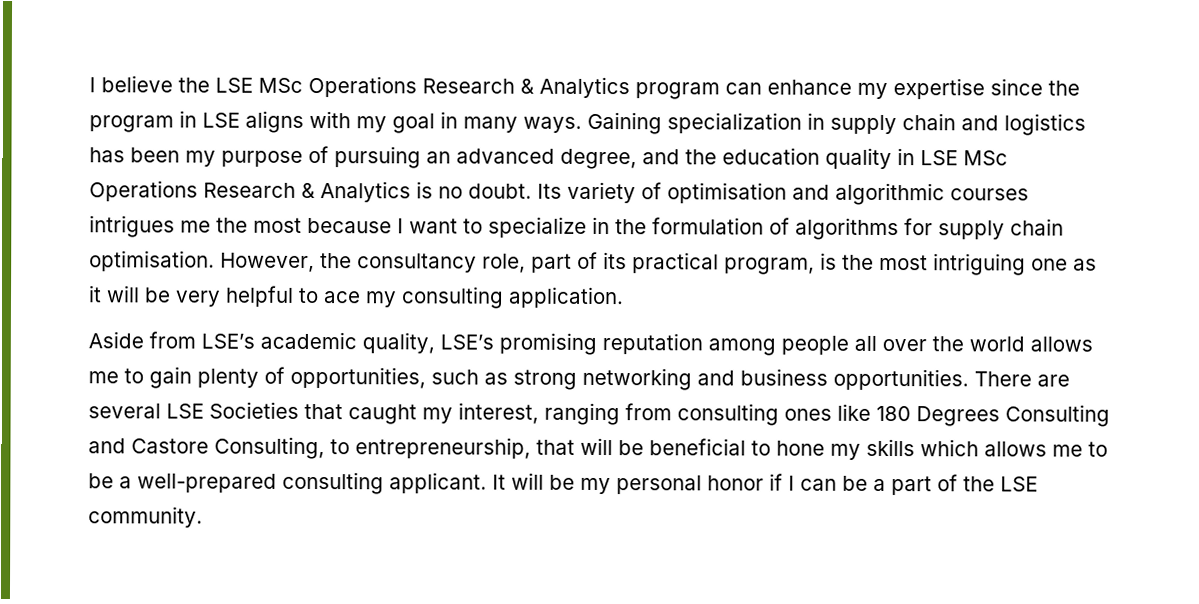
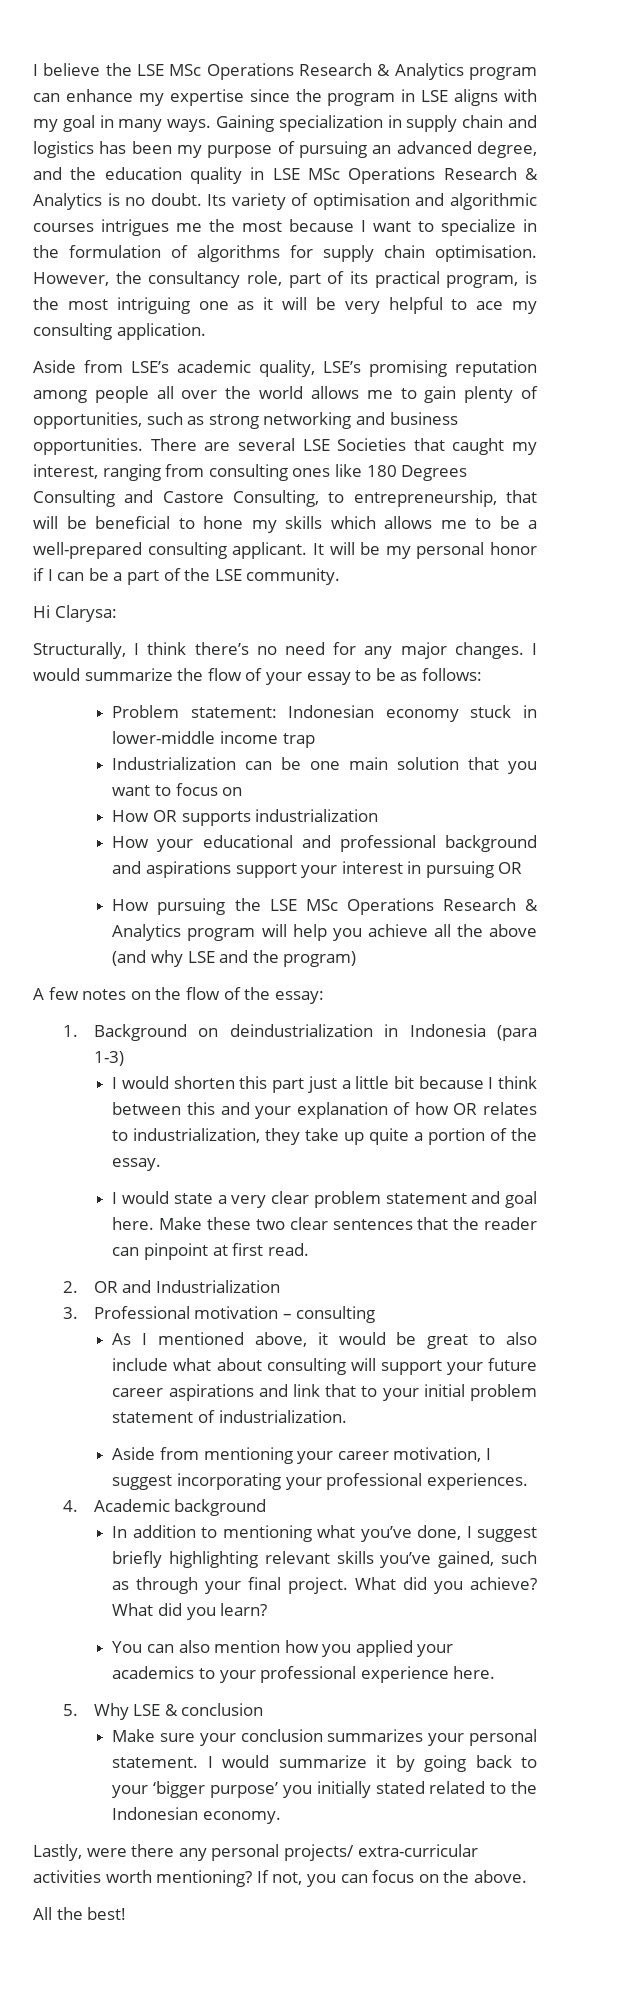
+ Hi Clarysa:
+ Structurally, I think there’s no need for any major changes. I would summarize the flow of your essay to be as follows:
+ Problem statement: Indonesian economy stuck in lower-middle income trap
+ Industrialization can be one main solution that you want to focus on
+ How OR supports industrialization
+ How your educational and professional background and aspirations support your interest in pursuing OR
+ How pursuing the LSE MSc Operations Research & Analytics program will help you achieve all the above (and why LSE and the program)
+ A few notes on the flow of the essay:
+ 1. Background on deindustrialization in Indonesia (para 1-3)
+ I would shorten this part just a little bit because I think between this and your explanation of how OR relates to industrialization, they take up quite a portion of the essay.
+ I would state a very clear problem statement and goal here. Make these two clear sentences that the reader can pinpoint at first read.
+ 2. OR and Industrialization
+ 3. Professional motivation – consulting
+ As I mentioned above, it would be great to also include what about consulting will support your future career aspirations and link that to your initial problem statement of industrialization.
+ Aside from mentioning your career motivation, I suggest incorporating your professional experiences.
+ 4. Academic background
+ In addition to mentioning what you’ve done, I suggest briefly highlighting relevant skills you’ve gained, such as through your final project. What did you achieve? What did you learn?
+ You can also mention how you applied your academics to your professional experience here.
+ 5. Why LSE & conclusion
+ Make sure your conclusion summarizes your personal statement. I would summarize it by going back to your ‘bigger purpose’ you initially stated related to the Indonesian economy.
+ Lastly, were there any personal projects/ extra-curricular activities worth mentioning? If not, you can focus on the above.
+ All the best!

